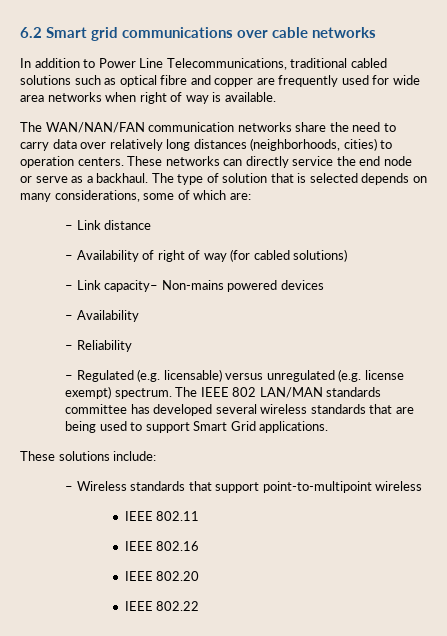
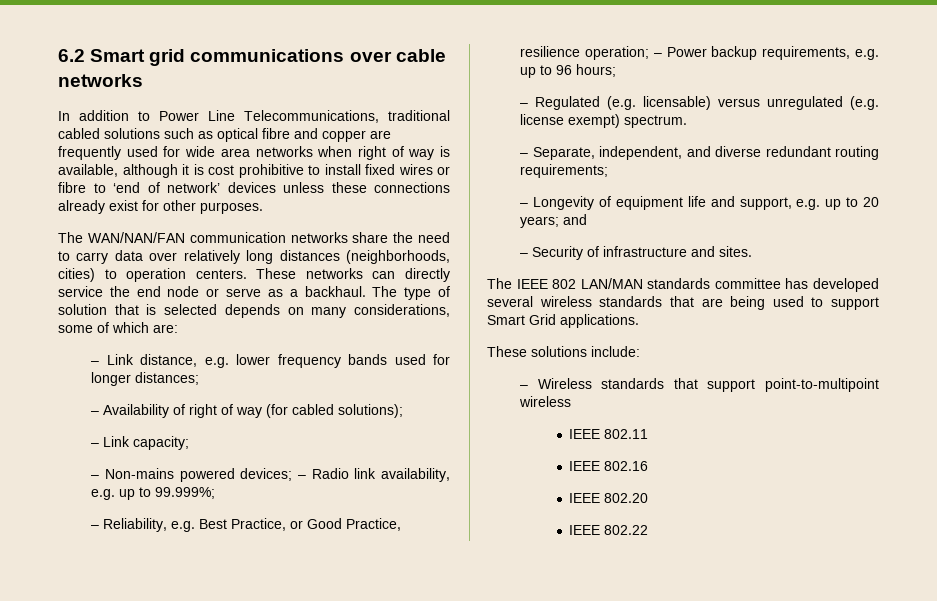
- In addition to Power Line Telecommunications, traditional cabled solutions such as optical fibre and copper are frequently used for wide area networks when right of way is available.
+ In addition to Power Line Telecommunications, traditional cabled solutions such as optical fibre and copper are frequently used for wide area networks when right of way is available, although it is cost prohibitive to install fixed wires or fibre to ‘end of network’ devices unless these connections already exist for other purposes.
- – Link distance
+ – Link distance, e.g. lower frequency bands used for longer distances;
- – Availability of right of way (for cabled solutions)
- – Link capacity– Non-mains powered devices
- – Availability
- – Reliability
+ – Availability of right of way (for cabled solutions);
+ – Link capacity;
+ – Non-mains powered devices; – Radio link availability, e.g. up to 99.999%;
+ – Reliability, e.g. Best Practice, or Good Practice, resilience operation; – Power backup requirements, e.g. up to 96 hours;
- – Regulated (e.g. licensable) versus unregulated (e.g. license exempt) spectrum. The IEEE 802 LAN/MAN standards committee has developed several wireless standards that are being used to support Smart Grid applications.
+ – Regulated (e.g. licensable) versus unregulated (e.g. license exempt) spectrum.
+ – Separate, independent, and diverse redundant routing requirements;
+ – Longevity of equipment life and support, e.g. up to 20 years; and
+ – Security of infrastructure and sites.
+ The IEEE 802 LAN/MAN standards committee has developed several wireless standards that are being used to support Smart Grid applications.

